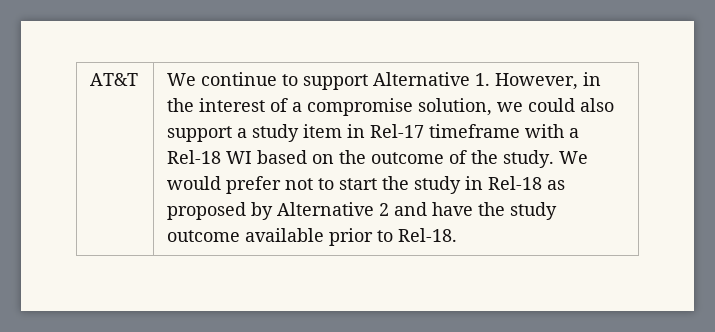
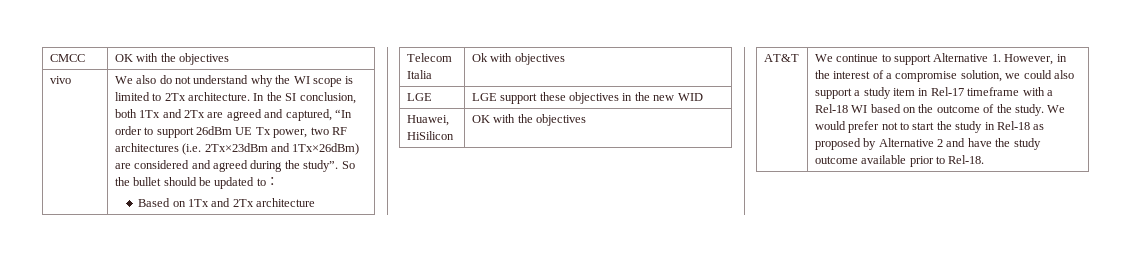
+ CMCC | OK with the objectives
+ vivo | We also do not understand why the WI scope is limited to 2Tx architecture. In the SI conclusion, both 1Tx and 2Tx are agreed and captured, “In order to support 26dBm UE Tx power, two RF architectures (i.e. 2Tx×23dBm and 1Tx×26dBm) are considered and agreed during the study”. So the bullet should be updated to：
+ Based on 1Tx and 2Tx architecture
+ Telecom Italia | Ok with objectives
+ LGE | LGE support these objectives in the new WID
+ Huawei, HiSilicon | OK with the objectives

